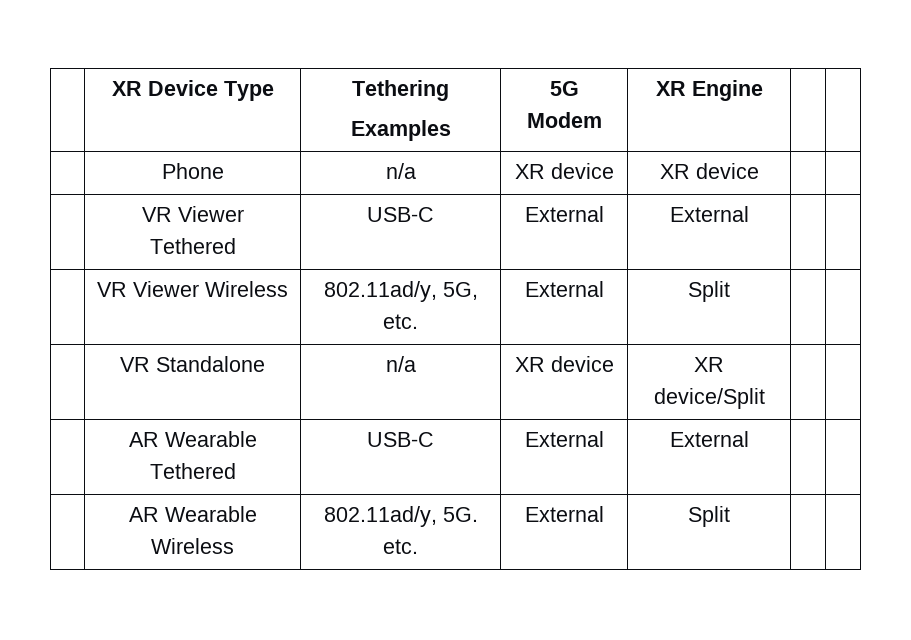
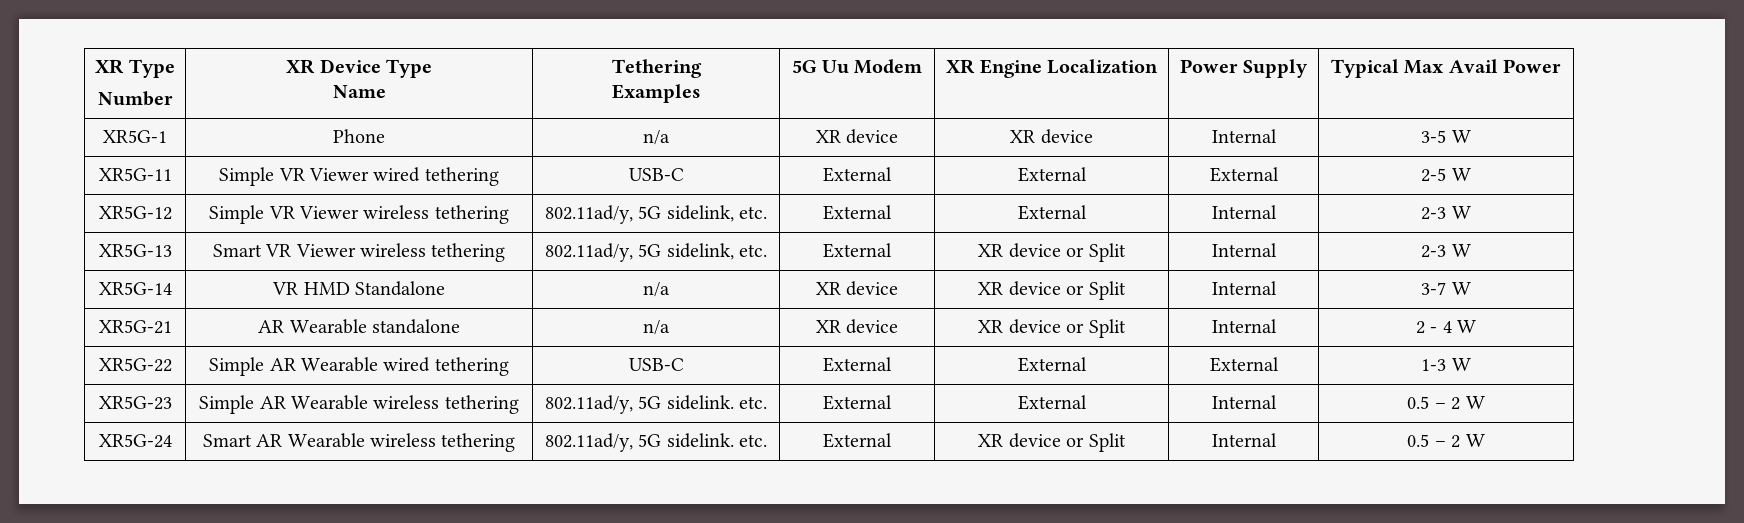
- | XR Device Type | Tethering
- Examples | 5G Modem | XR Engine | |
- | Phone | n/a | XR device | XR device | |
- | VR Viewer Tethered | USB-C | External | External | |
- | VR Viewer Wireless | 802.11ad/y, 5G, etc. | External | Split | |
- | VR Standalone | n/a | XR device | XR device/Split | |
- | AR Wearable Tethered | USB-C | External | External | |
- | AR Wearable Wireless | 802.11ad/y, 5G. etc. | External | Split | |
+ XR Type
+ Number | XR Device Type
+ Name | Tethering
+ Examples | 5G Uu Modem | XR Engine Localization | Power Supply | Typical Max Avail Power
+ XR5G-1 | Phone | n/a | XR device | XR device | Internal | 3-5 W
+ XR5G-11 | Simple VR Viewer wired tethering | USB-C | External | External | External | 2-5 W
+ XR5G-12 | Simple VR Viewer wireless tethering | 802.11ad/y, 5G sidelink, etc. | External | External | Internal | 2-3 W
+ XR5G-13 | Smart VR Viewer wireless tethering | 802.11ad/y, 5G sidelink, etc. | External | XR device or Split | Internal | 2-3 W
+ XR5G-14 | VR HMD Standalone | n/a | XR device | XR device or Split | Internal | 3-7 W
+ XR5G-21 | AR Wearable standalone | n/a | XR device | XR device or Split | Internal | 2 - 4 W
+ XR5G-22 | Simple AR Wearable wired tethering | USB-C | External | External | External | 1-3 W
+ XR5G-23 | Simple AR Wearable wireless tethering | 802.11ad/y, 5G sidelink. etc. | External | External | Internal | 0.5 – 2 W
+ XR5G-24 | Smart AR Wearable wireless tethering | 802.11ad/y, 5G sidelink. etc. | External | XR device or Split | Internal | 0.5 – 2 W

